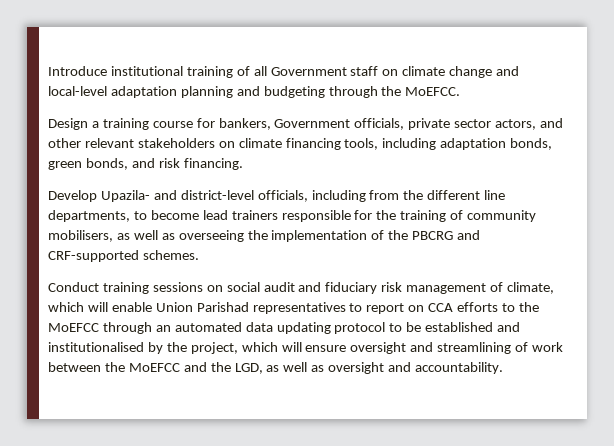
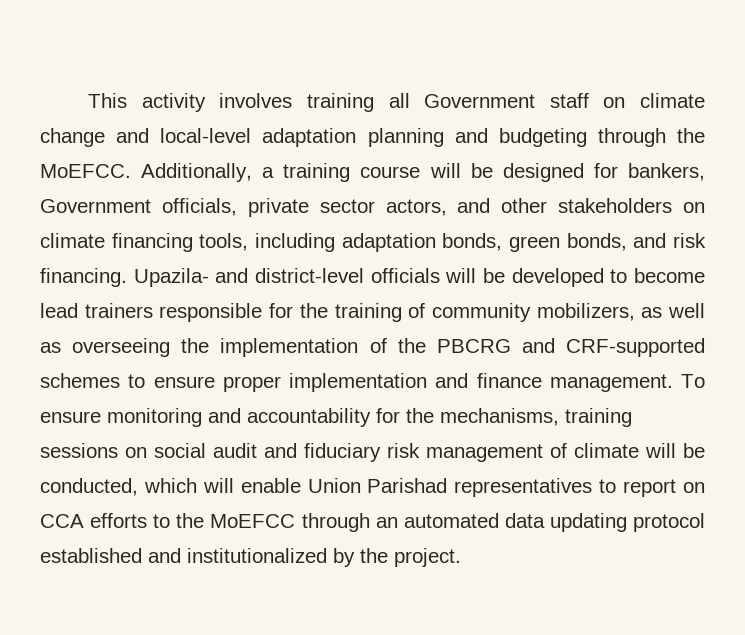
- Introduce institutional training of all Government staff on climate change and local-level adaptation planning and budgeting through the MoEFCC.
- Design a training course for bankers, Government officials, private sector actors, and other relevant stakeholders on climate financing tools, including adaptation bonds, green bonds, and risk financing.
- Develop Upazila- and district-level officials, including from the different line departments, to become lead trainers responsible for the training of community mobilisers, as well as overseeing the implementation of the PBCRG and CRF-supported schemes.
- Conduct training sessions on social audit and fiduciary risk management of climate, which will enable Union Parishad representatives to report on CCA efforts to the MoEFCC through an automated data updating protocol to be established and institutionalised by the project, which will ensure oversight and streamlining of work between the MoEFCC and the LGD, as well as oversight and accountability.
+ This activity involves training all Government staff on climate change and local-level adaptation planning and budgeting through the MoEFCC. Additionally, a training course will be designed for bankers, Government officials, private sector actors, and other stakeholders on climate financing tools, including adaptation bonds, green bonds, and risk financing. Upazila- and district-level officials will be developed to become lead trainers responsible for the training of community mobilizers, as well as overseeing the implementation of the PBCRG and CRF-supported schemes to ensure proper implementation and finance management. To ensure monitoring and accountability for the mechanisms, training sessions on social audit and fiduciary risk management of climate will be conducted, which will enable Union Parishad representatives to report on CCA efforts to the MoEFCC through an automated data updating protocol established and institutionalized by the project.

